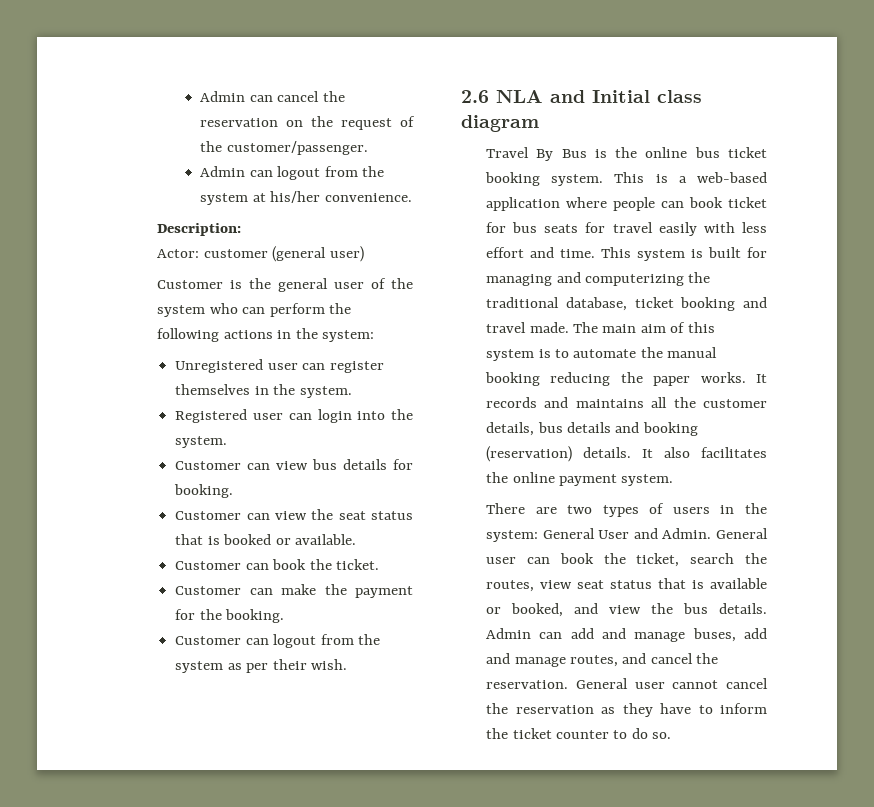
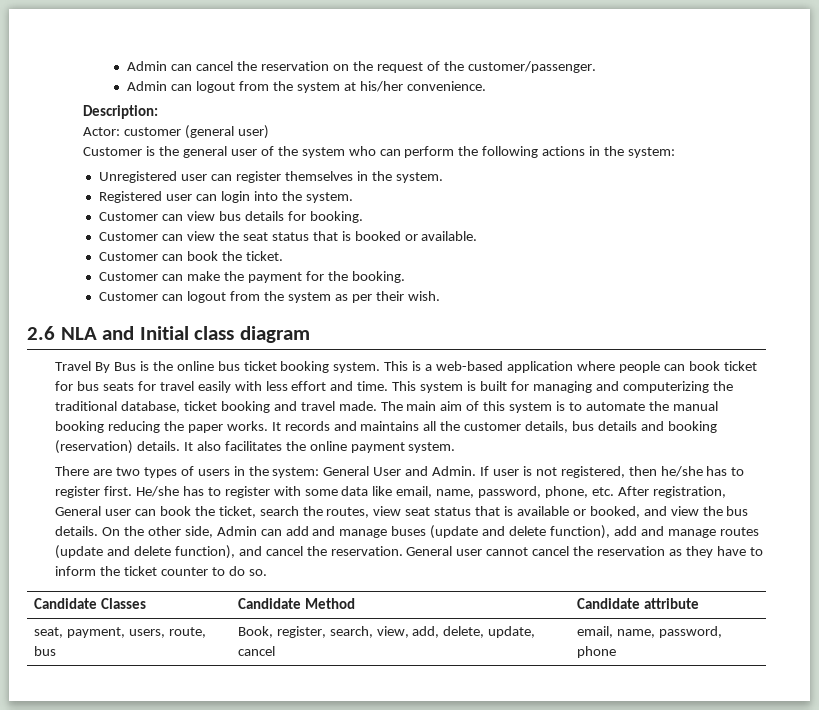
- General user can book the ticket, search the routes, view seat status that is available or booked, and view the bus details.
+ If user is not registered, then he/she has to register first. He/she has to register with some data like email, name, password, phone, etc. After registration, General user can book the ticket, search the routes, view seat status that is available or booked, and view the bus details.
- Admin can add and manage buses, add and manage routes, and cancel the reservation.
+ On the other side, Admin can add and manage buses (update and delete function), add and manage routes (update and delete function), and cancel the reservation.
+ Candidate Classes | Candidate Method | Candidate attribute
+ seat, payment, users, route, bus | Book, register, search, view, add, delete, update, cancel | email, name, password, phone

